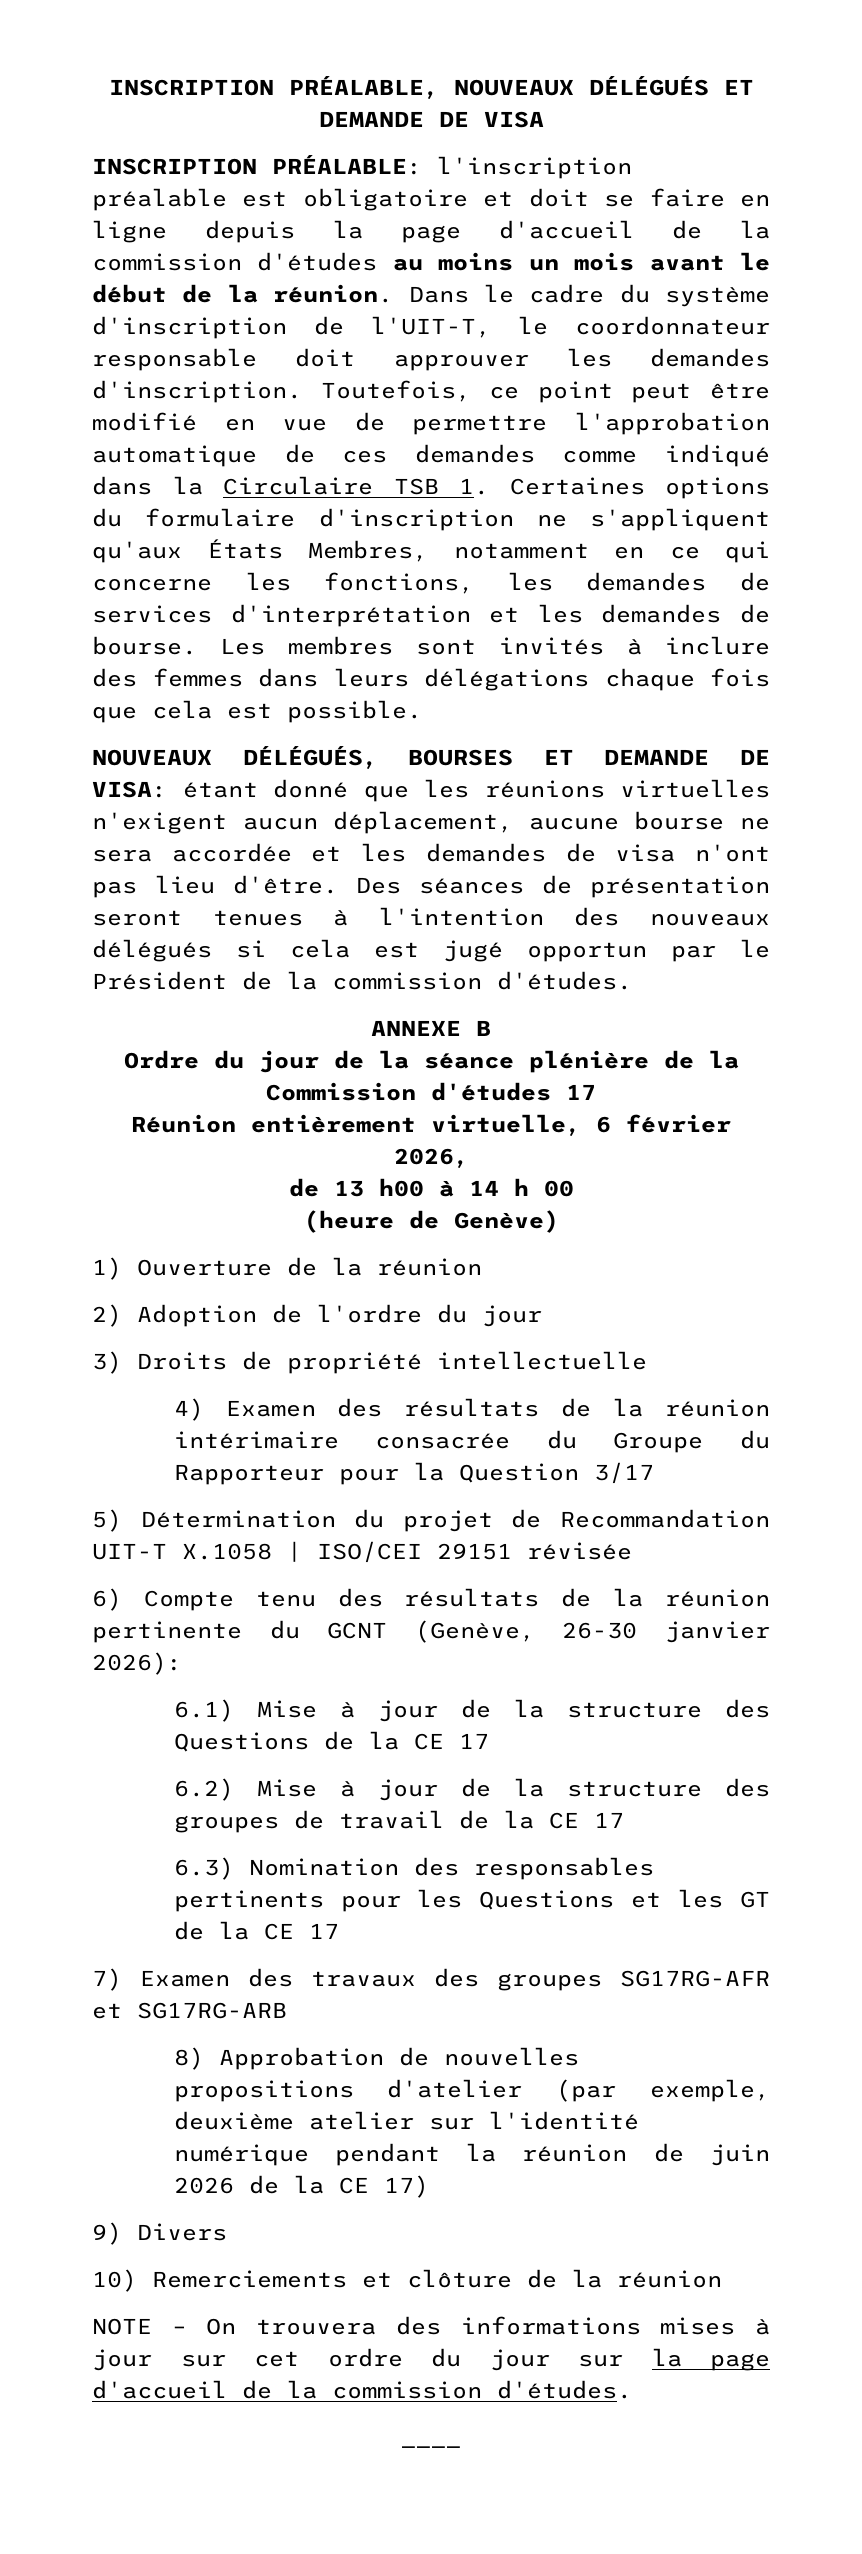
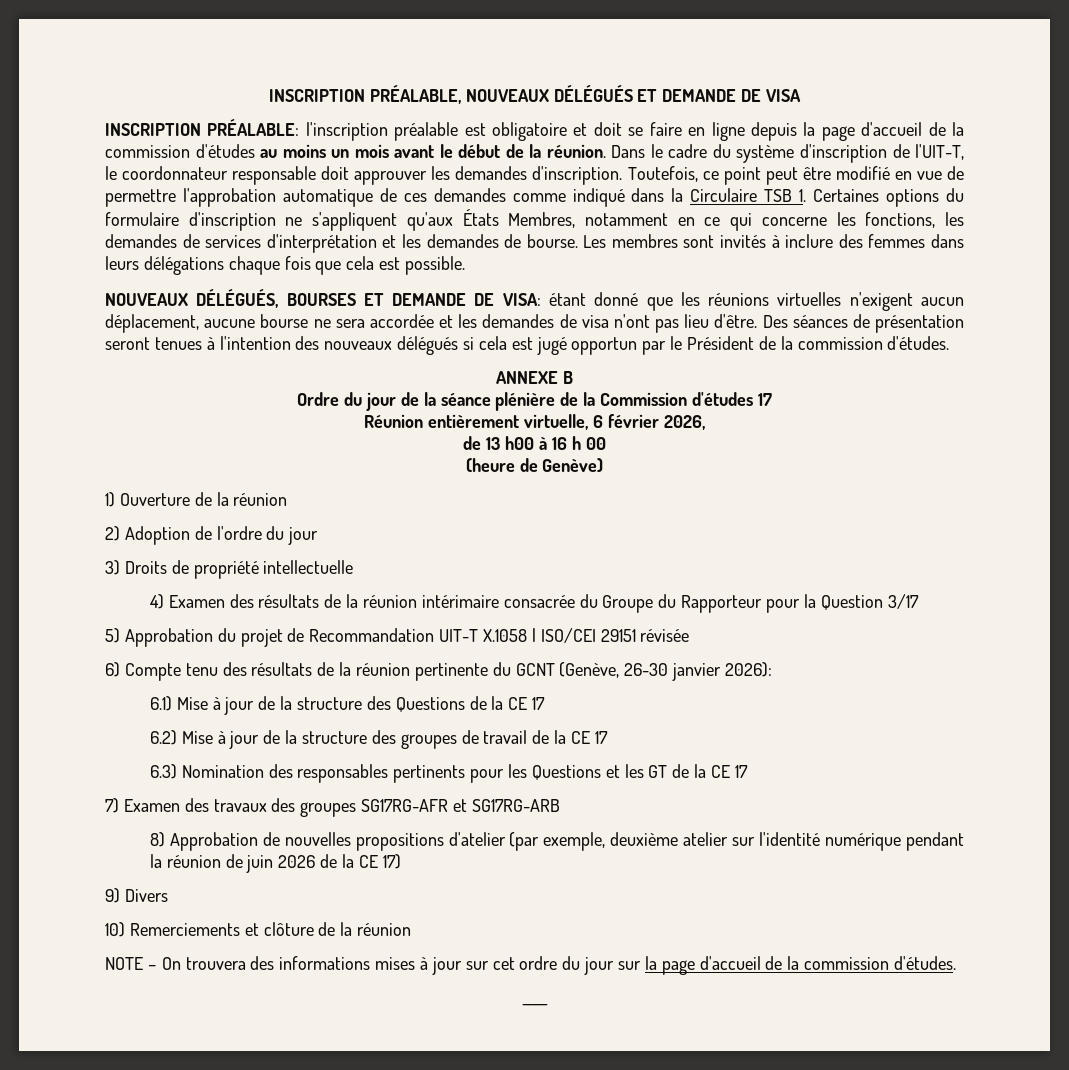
- de 13 h00 à 14 h 00
+ de 13 h00 à 16 h 00
- 5) Détermination du projet de Recommandation UIT-T X.1058 | ISO/CEI 29151 révisée
+ 5) Approbation du projet de Recommandation UIT-T X.1058 | ISO/CEI 29151 révisée

